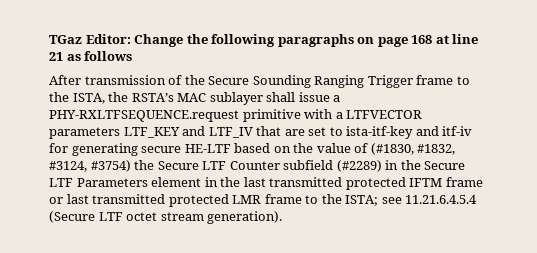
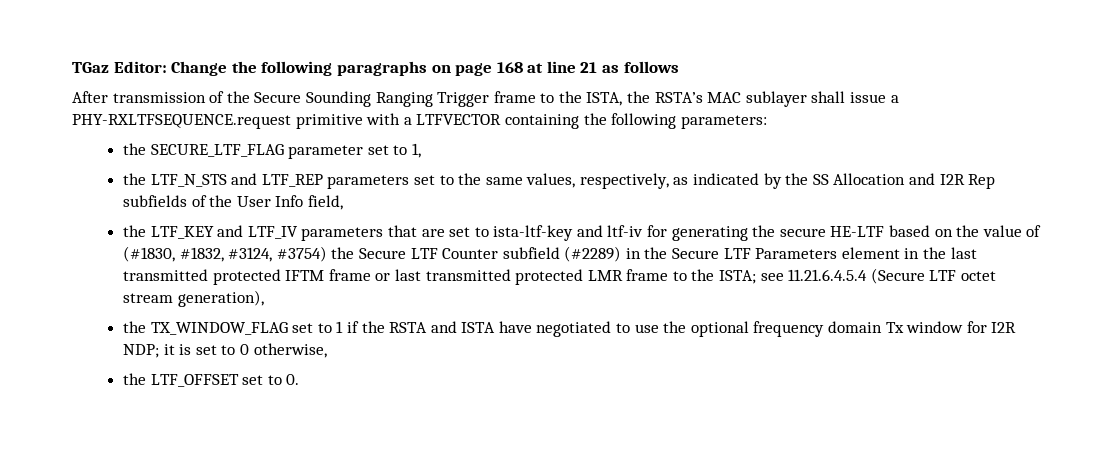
- After transmission of the Secure Sounding Ranging Trigger frame to the ISTA, the RSTA’s MAC sublayer shall issue a PHY-RXLTFSEQUENCE.request primitive with a LTFVECTOR parameters LTF_KEY and LTF_IV that are set to ista-itf-key and itf-iv for generating secure HE-LTF based on the value of (#1830, #1832, #3124, #3754) the Secure LTF Counter subfield (#2289) in the Secure LTF Parameters element in the last transmitted protected IFTM frame or last transmitted protected LMR frame to the ISTA;
+ After transmission of the Secure Sounding Ranging Trigger frame to the ISTA, the RSTA’s MAC sublayer shall issue a PHY-RXLTFSEQUENCE.request primitive with a LTFVECTOR containing the following parameters:
+ the SECURE_LTF_FLAG parameter set to 1,
+ the LTF_N_STS and LTF_REP parameters set to the same values, respectively, as indicated by the SS Allocation and I2R Rep subfields of the User Info field,
+ the LTF_KEY and LTF_IV parameters that are set to ista-ltf-key and ltf-iv for generating the secure HE-LTF based on the value of (#1830, #1832, #3124, #3754) the Secure LTF Counter subfield (#2289) in the Secure LTF Parameters element in the last transmitted protected IFTM frame or last transmitted protected LMR frame to the ISTA;
- see 11.21.6.4.5.4 (Secure LTF octet stream generation).
+ see 11.21.6.4.5.4 (Secure LTF octet stream generation),
+ the TX_WINDOW_FLAG set to 1 if the RSTA and ISTA have negotiated to use the optional frequency domain Tx window for I2R NDP; it is set to 0 otherwise,
+ the LTF_OFFSET set to 0.

